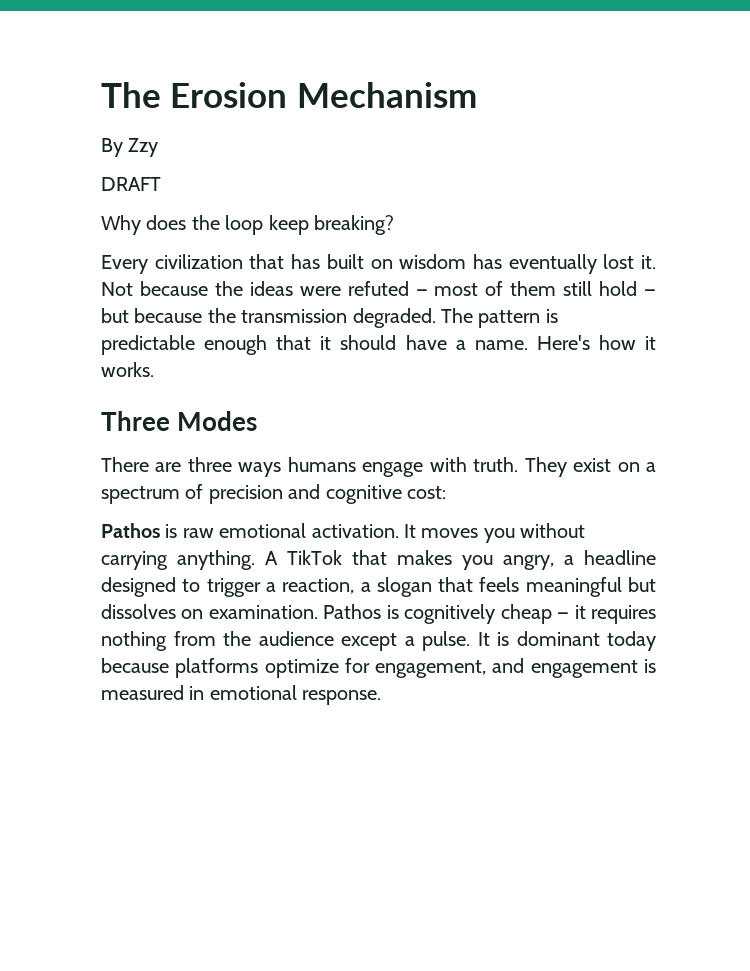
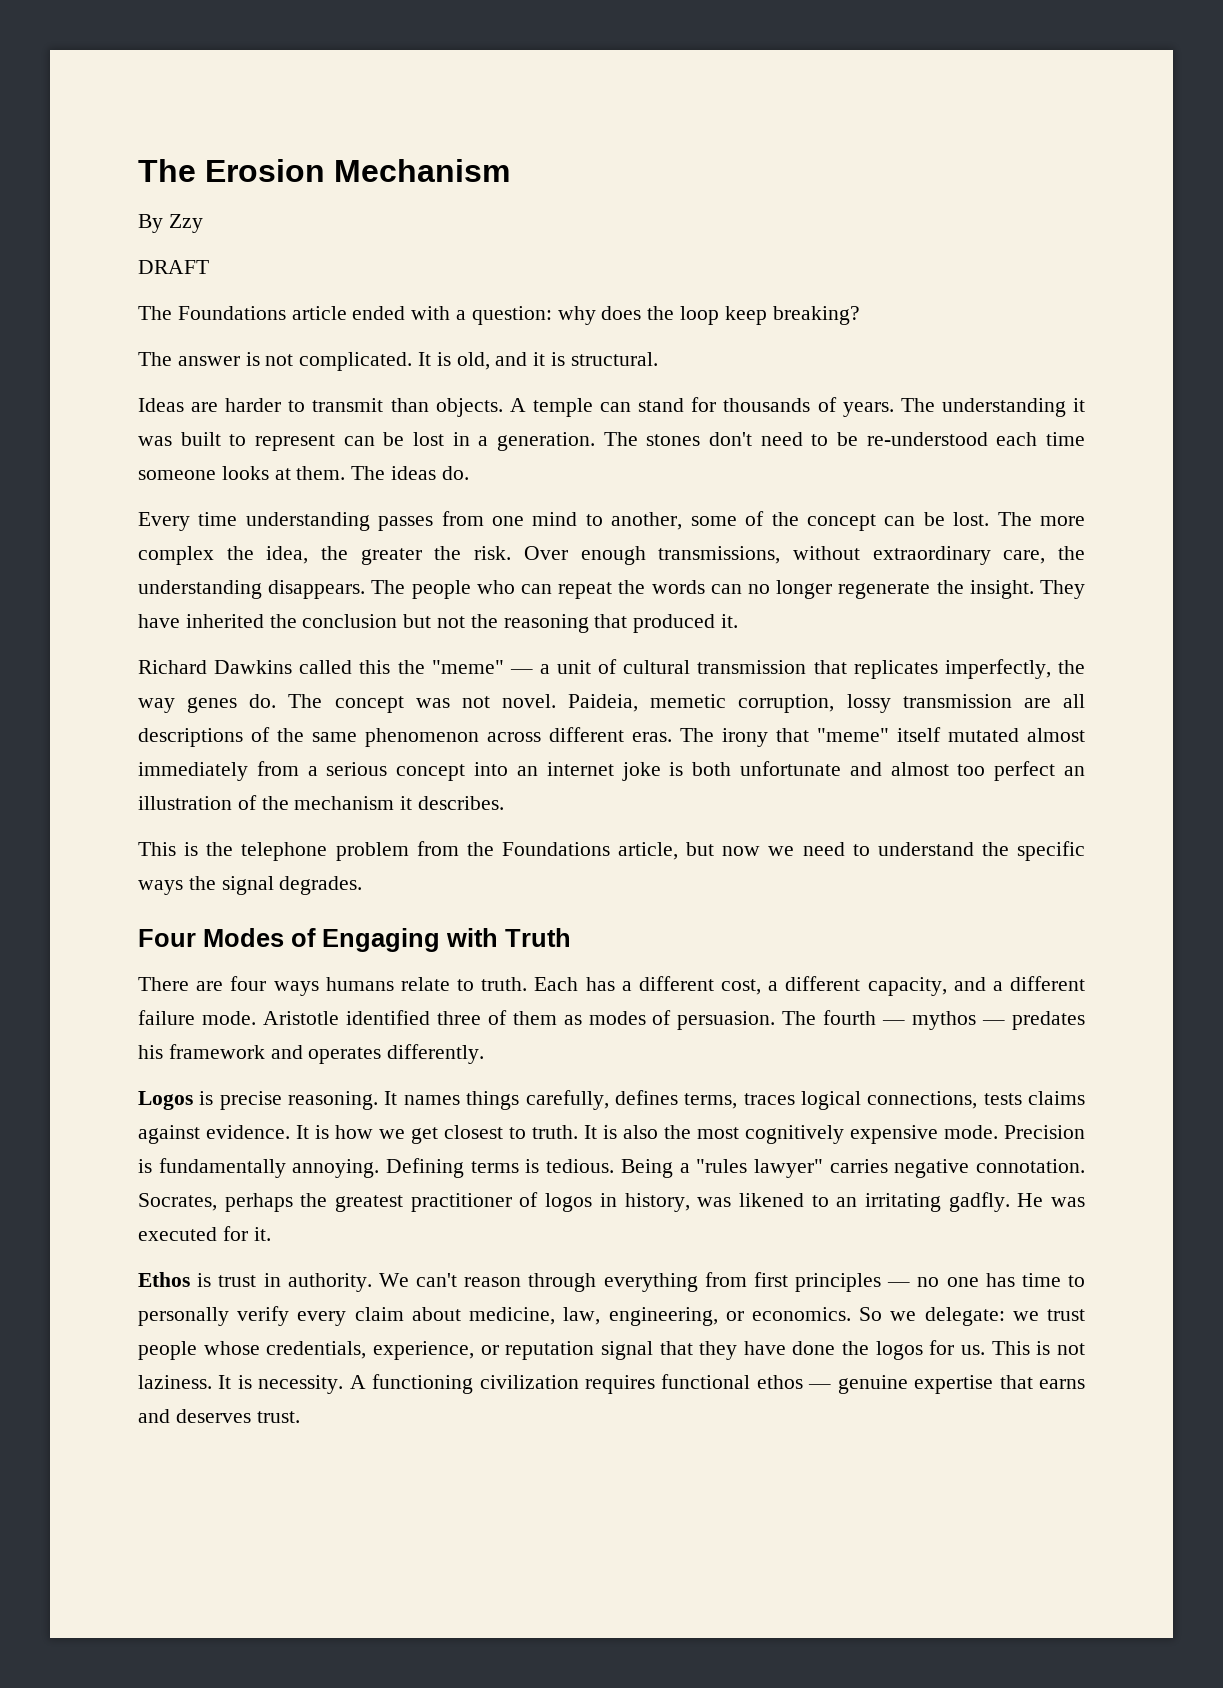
- Why does the loop keep breaking?
+ The Foundations article ended with a question: why does the loop keep breaking?
- Every civilization that has built on wisdom has eventually lost it. Not because the ideas were refuted — most of them still hold — but because the transmission degraded. The pattern is predictable enough that it should have a name. Here's how it works.
- Three Modes
+ The answer is not complicated. It is old, and it is structural.
+ Ideas are harder to transmit than objects. A temple can stand for thousands of years. The understanding it was built to represent can be lost in a generation. The stones don't need to be re-understood each time someone looks at them. The ideas do.
+ Every time understanding passes from one mind to another, some of the concept can be lost. The more complex the idea, the greater the risk. Over enough transmissions, without extraordinary care, the understanding disappears. The people who can repeat the words can no longer regenerate the insight. They have inherited the conclusion but not the reasoning that produced it.
+ Richard Dawkins called this the "meme" — a unit of cultural transmission that replicates imperfectly, the way genes do. The concept was not novel. Paideia, memetic corruption, lossy transmission are all descriptions of the same phenomenon across different eras. The irony that "meme" itself mutated almost immediately from a serious concept into an internet joke is both unfortunate and almost too perfect an illustration of the mechanism it describes.
+ This is the telephone problem from the Foundations article, but now we need to understand the specific ways the signal degrades.
+ Four Modes of Engaging with Truth
- There are three ways humans engage with truth. They exist on a spectrum of precision and cognitive cost:
- Pathos is raw emotional activation. It moves you without carrying anything. A TikTok that makes you angry, a headline designed to trigger a reaction, a slogan that feels meaningful but dissolves on examination. Pathos is cognitively cheap — it requires nothing from the audience except a pulse. It is dominant today because platforms optimize for engagement, and engagement is measured in emotional response.
+ There are four ways humans relate to truth. Each has a different cost, a different capacity, and a different failure mode. Aristotle identified three of them as modes of persuasion. The fourth — mythos — predates his framework and operates differently.
+ Logos is precise reasoning. It names things carefully, defines terms, traces logical connections, tests claims against evidence. It is how we get closest to truth. It is also the most cognitively expensive mode. Precision is fundamentally annoying. Defining terms is tedious. Being a "rules lawyer" carries negative connotation. Socrates, perhaps the greatest practitioner of logos in history, was likened to an irritating gadfly. He was executed for it.
+ Ethos is trust in authority. We can't reason through everything from first principles — no one has time to personally verify every claim about medicine, law, engineering, or economics. So we delegate: we trust people whose credentials, experience, or reputation signal that they have done the logos for us. This is not laziness. It is necessity. A functioning civilization requires functional ethos — genuine expertise that earns and deserves trust.

